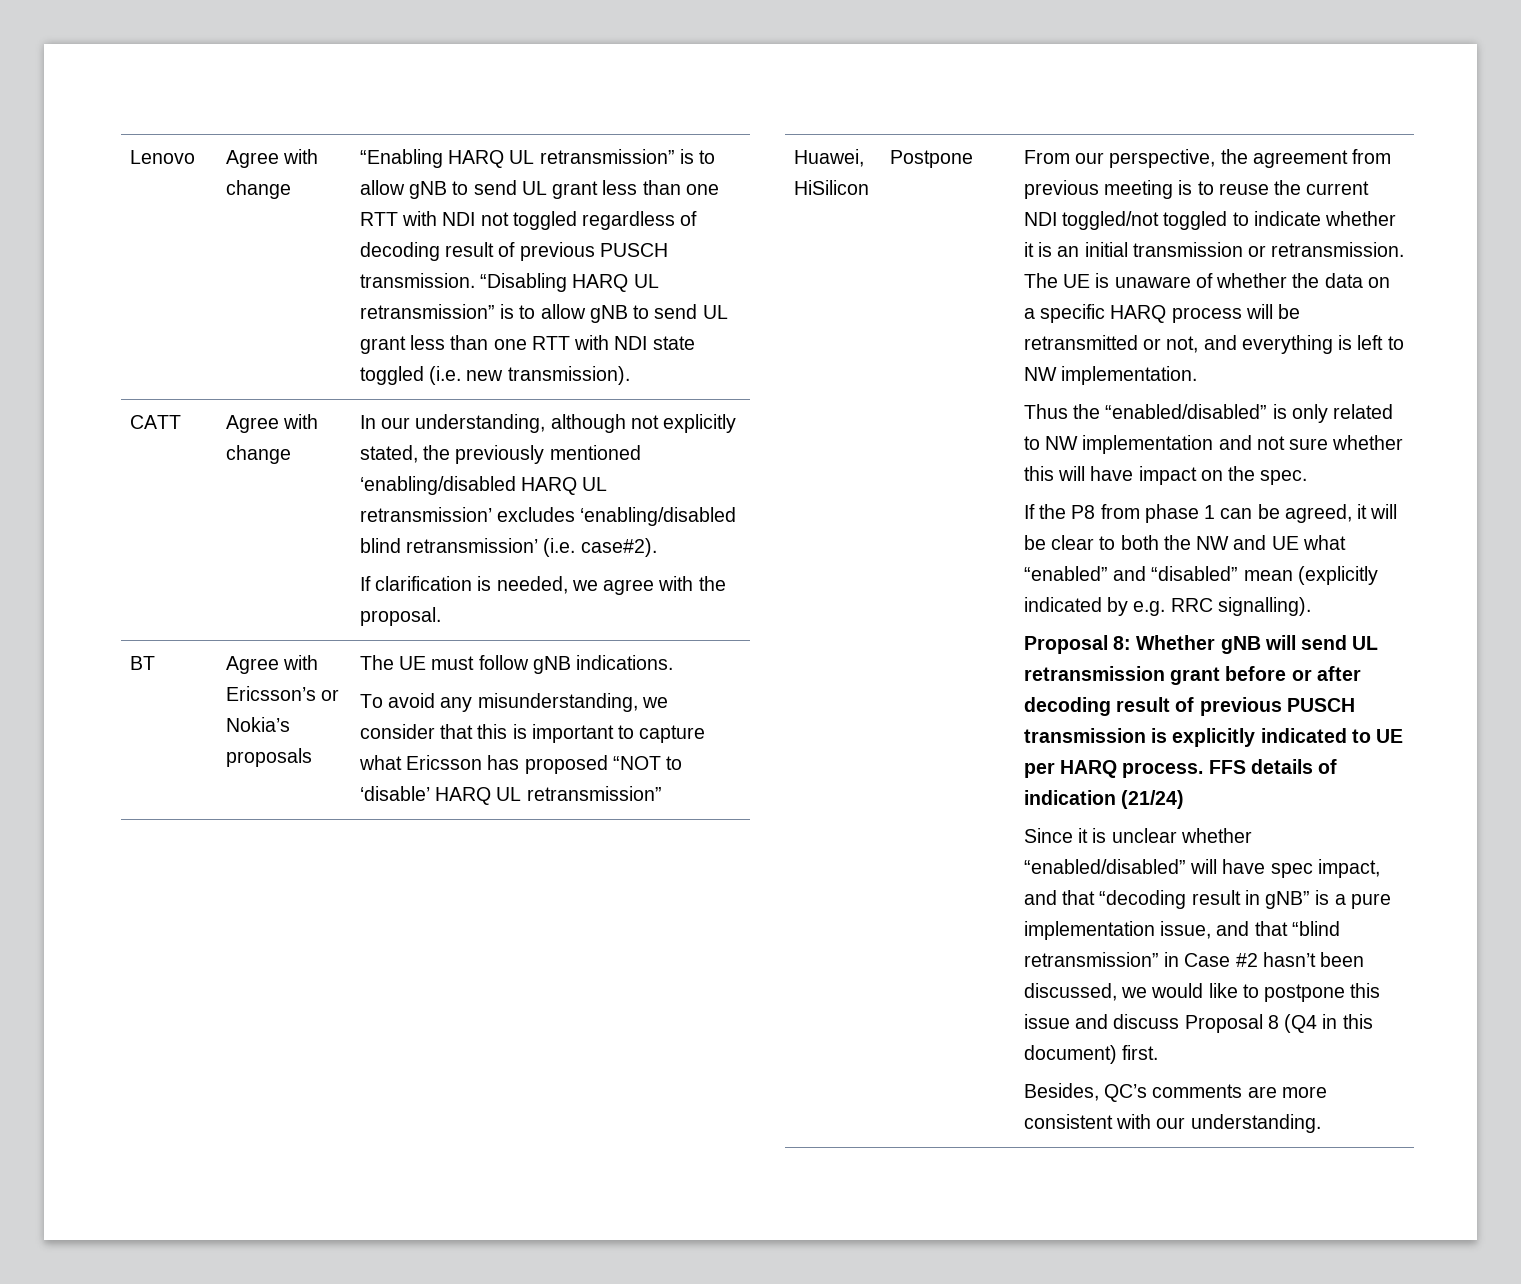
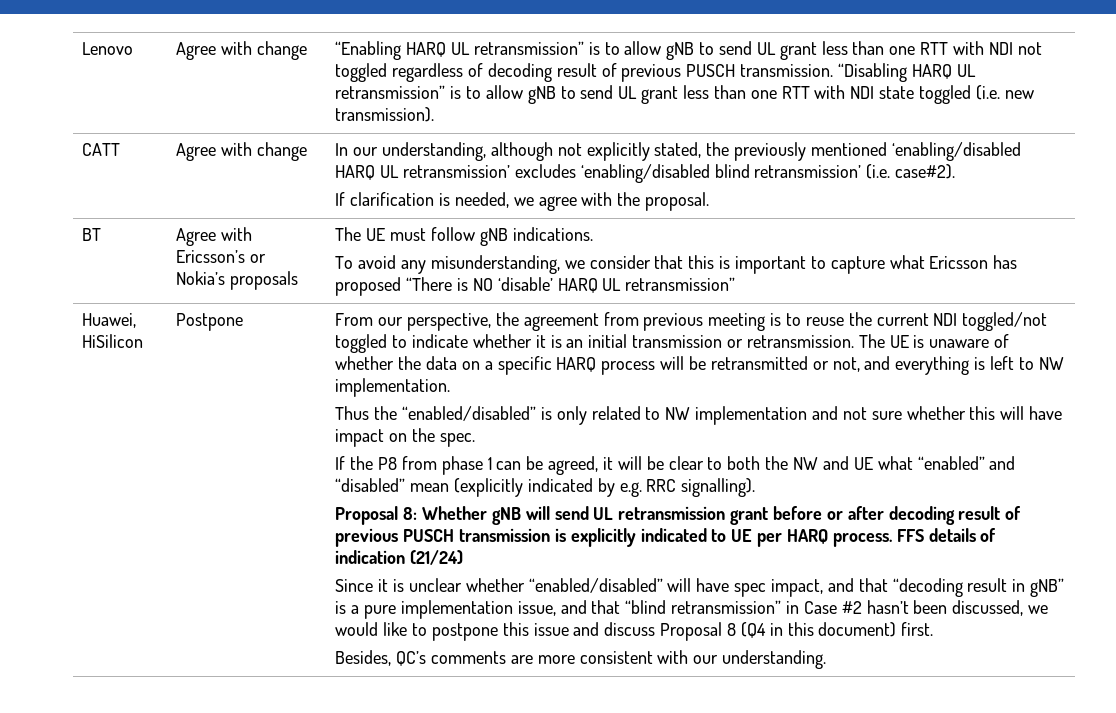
  BT | Agree with Ericsson’s or Nokia’s proposals | The UE must follow gNB indications.
- To avoid any misunderstanding, we consider that this is important to capture what Ericsson has proposed “NOT to ‘disable’ HARQ UL retransmission”
+ To avoid any misunderstanding, we consider that this is important to capture what Ericsson has proposed “There is NO ‘disable’ HARQ UL retransmission”

